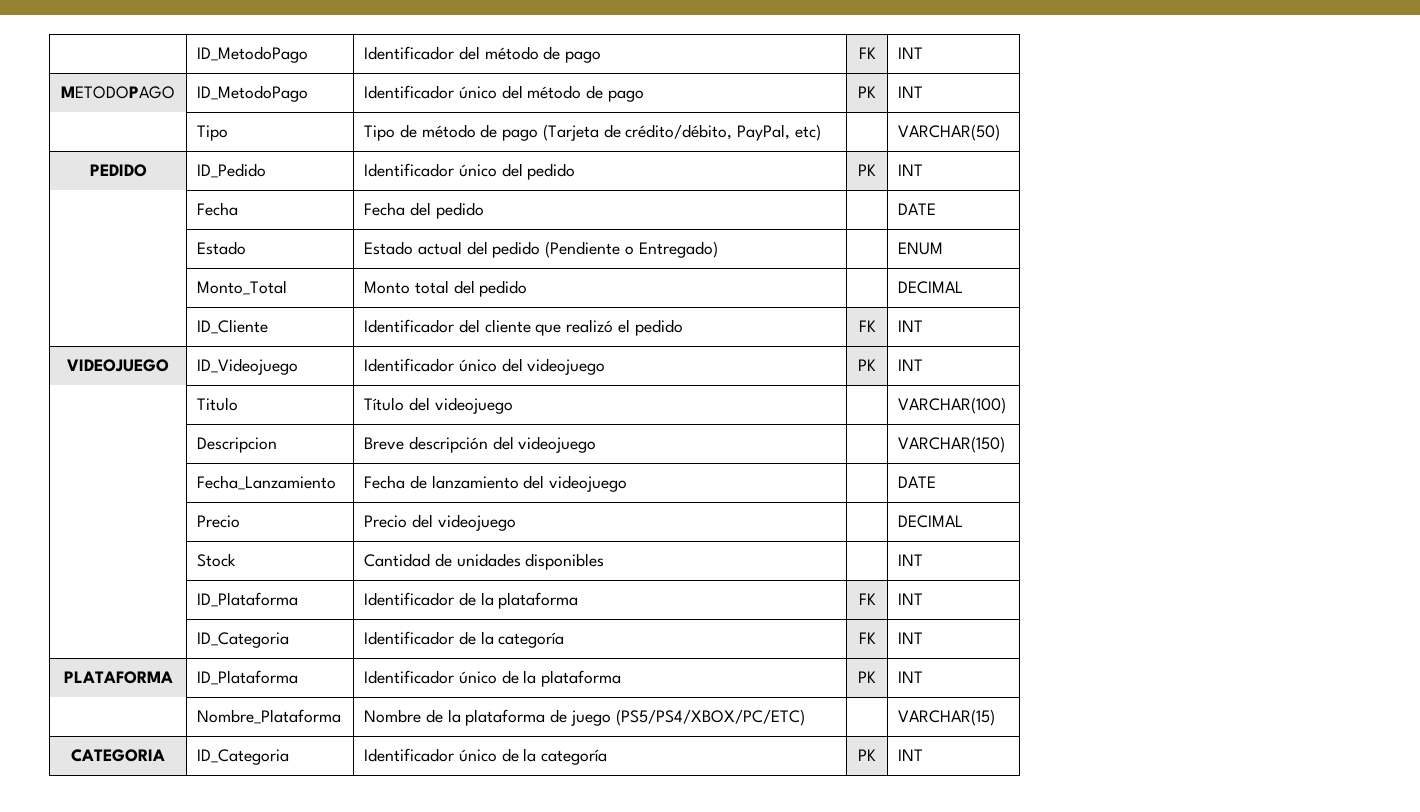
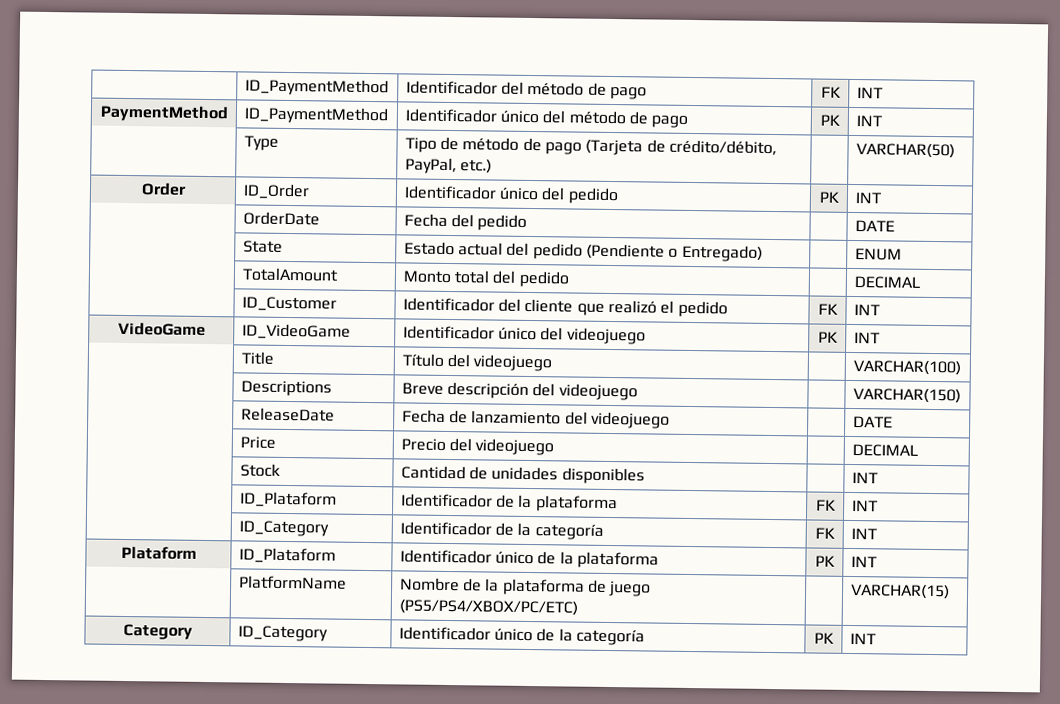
- | ID_MetodoPago | Identificador del método de pago | FK | INT
+ | ID_PaymentMethod | Identificador del método de pago | FK | INT
- METODOPAGO | ID_MetodoPago | Identificador único del método de pago | PK | INT
+ PaymentMethod | ID_PaymentMethod | Identificador único del método de pago | PK | INT
- | Tipo | Tipo de método de pago (Tarjeta de crédito/débito, PayPal, etc) | | VARCHAR(50)
+ | Type | Tipo de método de pago (Tarjeta de crédito/débito, PayPal, etc.) | | VARCHAR(50)
- PEDIDO | ID_Pedido | Identificador único del pedido | PK | INT
+ Order | ID_Order | Identificador único del pedido | PK | INT
- | Fecha | Fecha del pedido | | DATE
+ | OrderDate | Fecha del pedido | | DATE
- | Estado | Estado actual del pedido (Pendiente o Entregado) | | ENUM
+ | State | Estado actual del pedido (Pendiente o Entregado) | | ENUM
- | Monto_Total | Monto total del pedido | | DECIMAL
+ | TotalAmount | Monto total del pedido | | DECIMAL
- | ID_Cliente | Identificador del cliente que realizó el pedido | FK | INT
+ | ID_Customer | Identificador del cliente que realizó el pedido | FK | INT
- VIDEOJUEGO | ID_Videojuego | Identificador único del videojuego | PK | INT
+ VideoGame | ID_VideoGame | Identificador único del videojuego | PK | INT
- | Titulo | Título del videojuego | | VARCHAR(100)
+ | Title | Título del videojuego | | VARCHAR(100)
- | Descripcion | Breve descripción del videojuego | | VARCHAR(150)
+ | Descriptions | Breve descripción del videojuego | | VARCHAR(150)
- | Fecha_Lanzamiento | Fecha de lanzamiento del videojuego | | DATE
+ | ReleaseDate | Fecha de lanzamiento del videojuego | | DATE
- | Precio | Precio del videojuego | | DECIMAL
+ | Price | Precio del videojuego | | DECIMAL
- | ID_Plataforma | Identificador de la plataforma | FK | INT
+ | ID_Plataform | Identificador de la plataforma | FK | INT
- | ID_Categoria | Identificador de la categoría | FK | INT
+ | ID_Category | Identificador de la categoría | FK | INT
- PLATAFORMA | ID_Plataforma | Identificador único de la plataforma | PK | INT
+ Plataform | ID_Plataform | Identificador único de la plataforma | PK | INT
- | Nombre_Plataforma | Nombre de la plataforma de juego (PS5/PS4/XBOX/PC/ETC) | | VARCHAR(15)
+ | PlatformName | Nombre de la plataforma de juego (PS5/PS4/XBOX/PC/ETC) | | VARCHAR(15)
- CATEGORIA | ID_Categoria | Identificador único de la categoría | PK | INT
+ Category | ID_Category | Identificador único de la categoría | PK | INT

